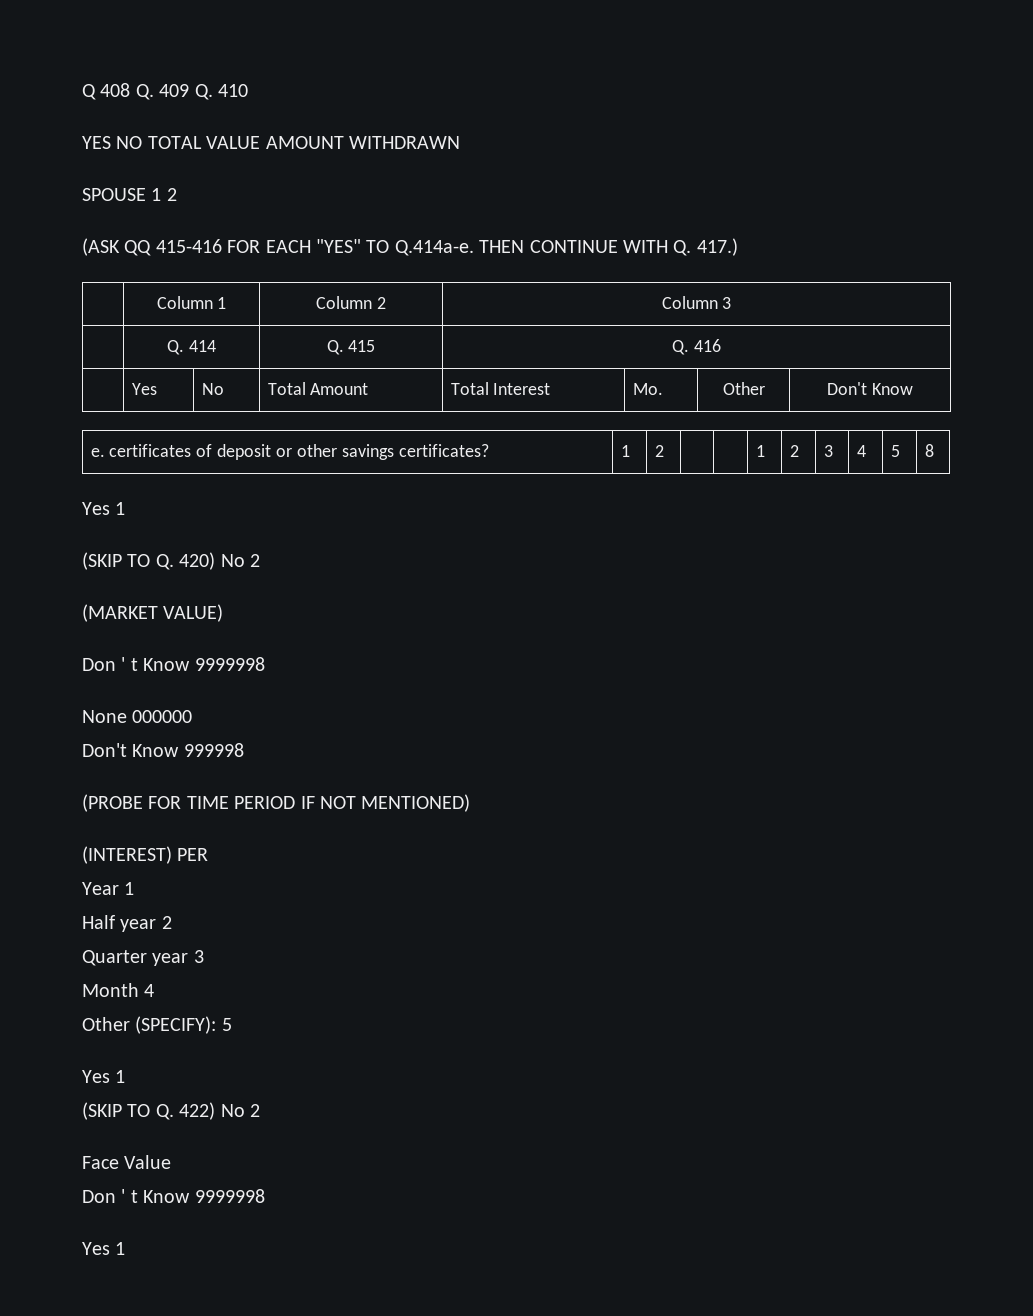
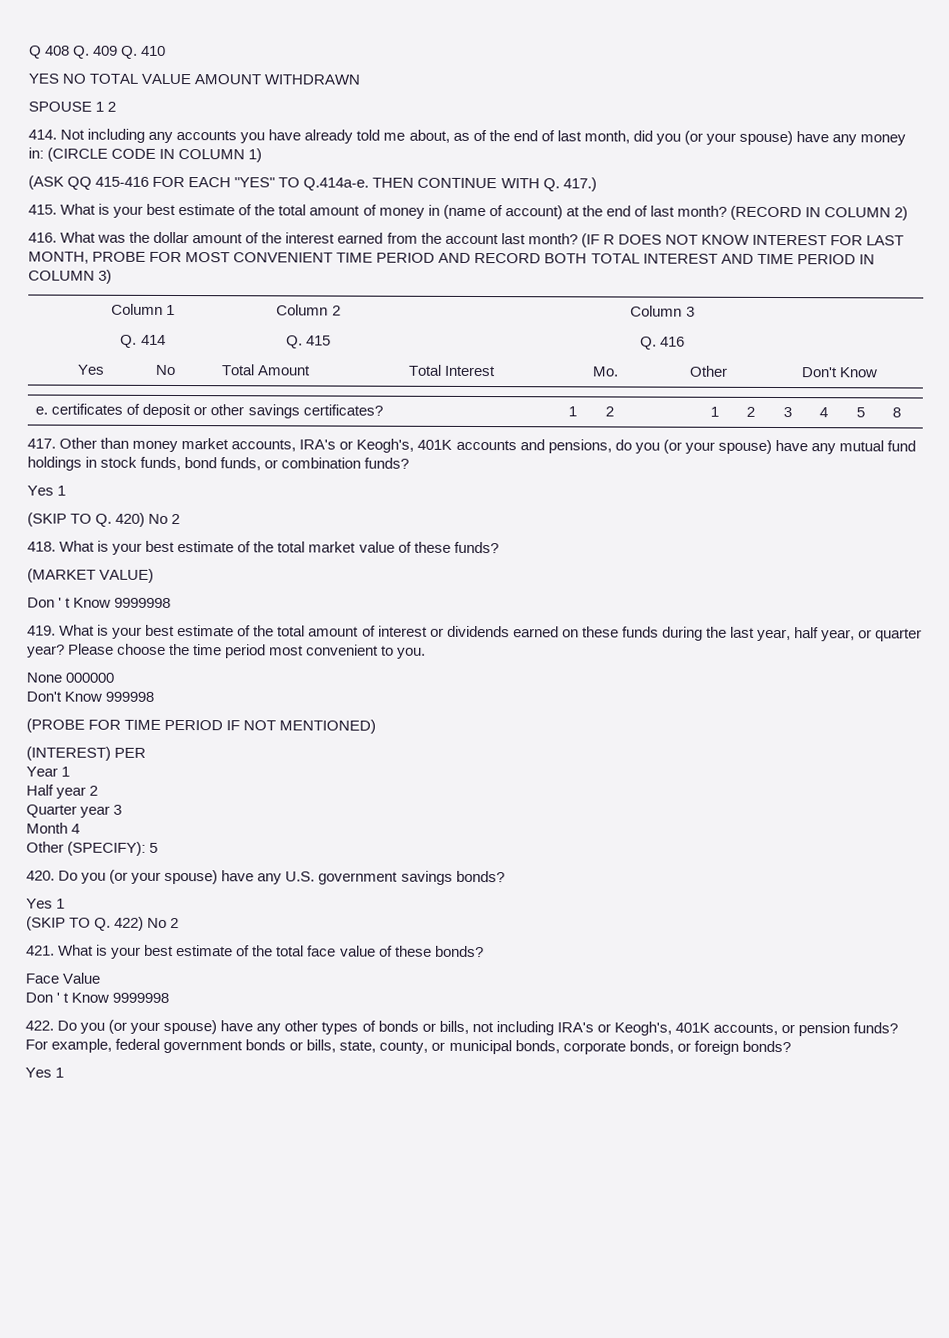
+ 414. Not including any accounts you have already told me about, as of the end of last month, did you (or your spouse) have any money in: (CIRCLE CODE IN COLUMN 1)
+ 415. What is your best estimate of the total amount of money in (name of account) at the end of last month? (RECORD IN COLUMN 2)
+ 416. What was the dollar amount of the interest earned from the account last month? (IF R DOES NOT KNOW INTEREST FOR LAST MONTH, PROBE FOR MOST CONVENIENT TIME PERIOD AND RECORD BOTH TOTAL INTEREST AND TIME PERIOD IN COLUMN 3)
+ 417. Other than money market accounts, IRA's or Keogh's, 401K accounts and pensions, do you (or your spouse) have any mutual fund holdings in stock funds, bond funds, or combination funds?
+ 418. What is your best estimate of the total market value of these funds?
+ 419. What is your best estimate of the total amount of interest or dividends earned on these funds during the last year, half year, or quarter year? Please choose the time period most convenient to you.
+ 420. Do you (or your spouse) have any U.S. government savings bonds?
+ 421. What is your best estimate of the total face value of these bonds?
+ 422. Do you (or your spouse) have any other types of bonds or bills, not including IRA's or Keogh's, 401K accounts, or pension funds? For example, federal government bonds or bills, state, county, or municipal bonds, corporate bonds, or foreign bonds?

